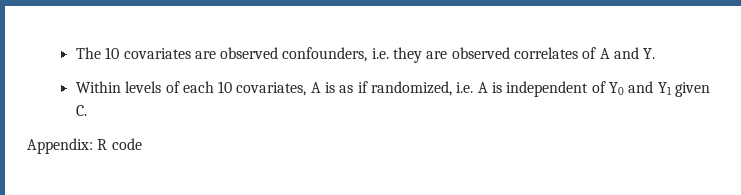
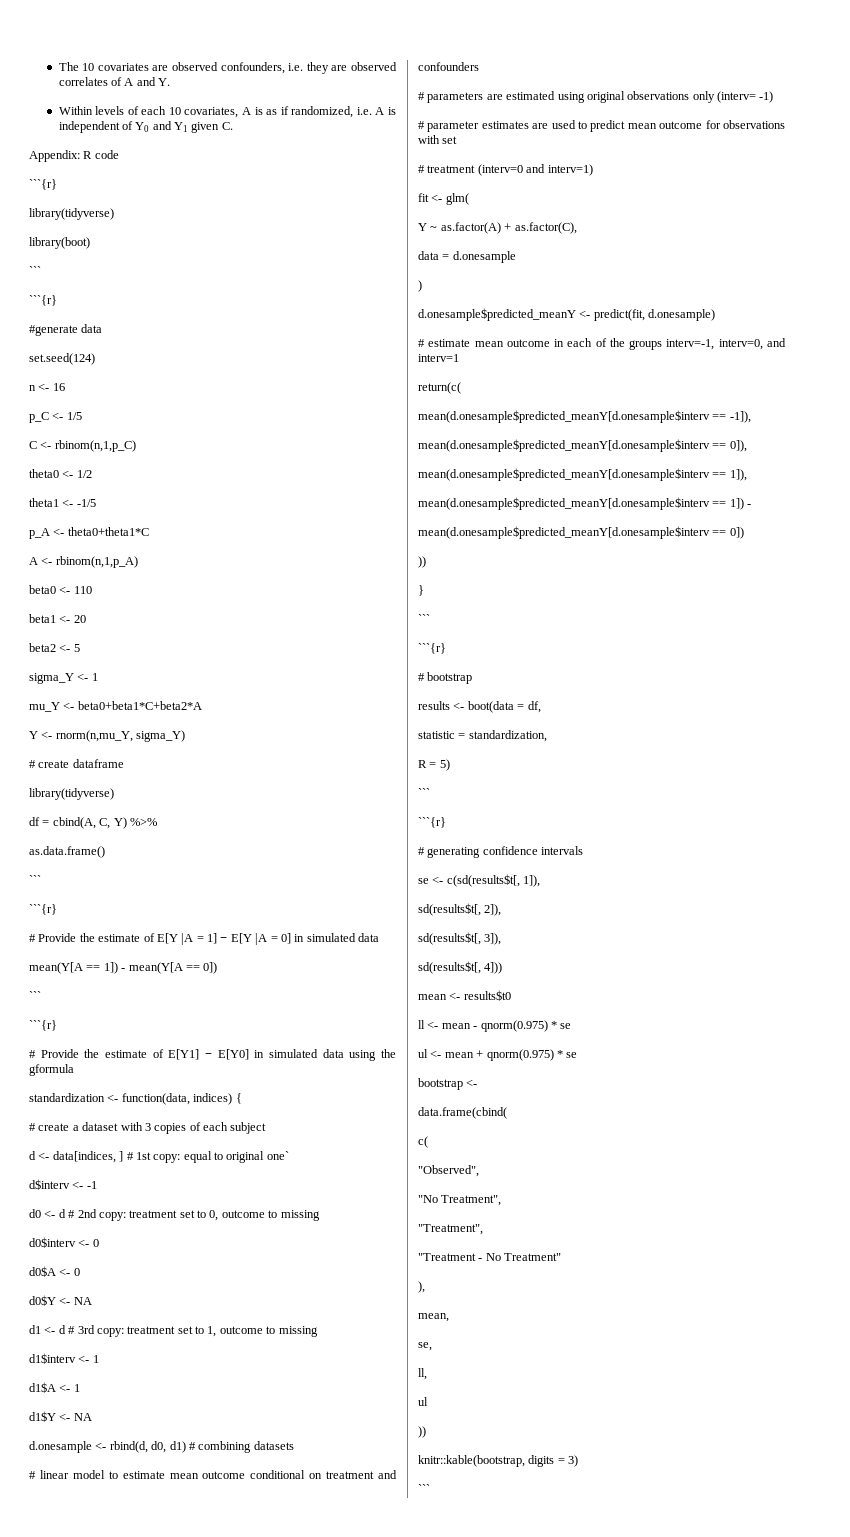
  Appendix: R code
+ ```{r}
+ library(tidyverse)
+ library(boot)
+ ```
+ ```{r}
+ #generate data
+ set.seed(124)
+ n <- 16
+ p_C <- 1/5
+ C <- rbinom(n,1,p_C)
+ theta0 <- 1/2
+ theta1 <- -1/5
+ p_A <- theta0+theta1*C
+ A <- rbinom(n,1,p_A)
+ beta0 <- 110
+ beta1 <- 20
+ beta2 <- 5
+ sigma_Y <- 1
+ mu_Y <- beta0+beta1*C+beta2*A
+ Y <- rnorm(n,mu_Y, sigma_Y)
+ # create dataframe
+ library(tidyverse)
+ df = cbind(A, C, Y) %>%
+ as.data.frame()
+ ```
+ ```{r}
+ # Provide the estimate of E[Y |A = 1] − E[Y |A = 0] in simulated data
+ mean(Y[A == 1]) - mean(Y[A == 0])
+ ```
+ ```{r}
+ # Provide the estimate of E[Y1] − E[Y0] in simulated data using the gformula
+ standardization <- function(data, indices) {
+ # create a dataset with 3 copies of each subject
+ d <- data[indices, ] # 1st copy: equal to original one`
+ d$interv <- -1
+ d0 <- d # 2nd copy: treatment set to 0, outcome to missing
+ d0$interv <- 0
+ d0$A <- 0
+ d0$Y <- NA
+ d1 <- d # 3rd copy: treatment set to 1, outcome to missing
+ d1$interv <- 1
+ d1$A <- 1
+ d1$Y <- NA
+ d.onesample <- rbind(d, d0, d1) # combining datasets
+ # linear model to estimate mean outcome conditional on treatment and confounders
+ # parameters are estimated using original observations only (interv= -1)
+ # parameter estimates are used to predict mean outcome for observations with set
+ # treatment (interv=0 and interv=1)
+ fit <- glm(
+ Y ~ as.factor(A) + as.factor(C),
+ data = d.onesample
+ )
+ d.onesample$predicted_meanY <- predict(fit, d.onesample)
+ # estimate mean outcome in each of the groups interv=-1, interv=0, and interv=1
+ return(c(
+ mean(d.onesample$predicted_meanY[d.onesample$interv == -1]),
+ mean(d.onesample$predicted_meanY[d.onesample$interv == 0]),
+ mean(d.onesample$predicted_meanY[d.onesample$interv == 1]),
+ mean(d.onesample$predicted_meanY[d.onesample$interv == 1]) -
+ mean(d.onesample$predicted_meanY[d.onesample$interv == 0])
+ ))
+ }
+ ```
+ ```{r}
+ # bootstrap
+ results <- boot(data = df,
+ statistic = standardization,
+ R = 5)
+ ```
+ ```{r}
+ # generating confidence intervals
+ se <- c(sd(results$t[, 1]),
+ sd(results$t[, 2]),
+ sd(results$t[, 3]),
+ sd(results$t[, 4]))
+ mean <- results$t0
+ ll <- mean - qnorm(0.975) * se
+ ul <- mean + qnorm(0.975) * se
+ bootstrap <-
+ data.frame(cbind(
+ c(
+ "Observed",
+ "No Treatment",
+ "Treatment",
+ "Treatment - No Treatment"
+ ),
+ mean,
+ se,
+ ll,
+ ul
+ ))
+ knitr::kable(bootstrap, digits = 3)
+ ```

